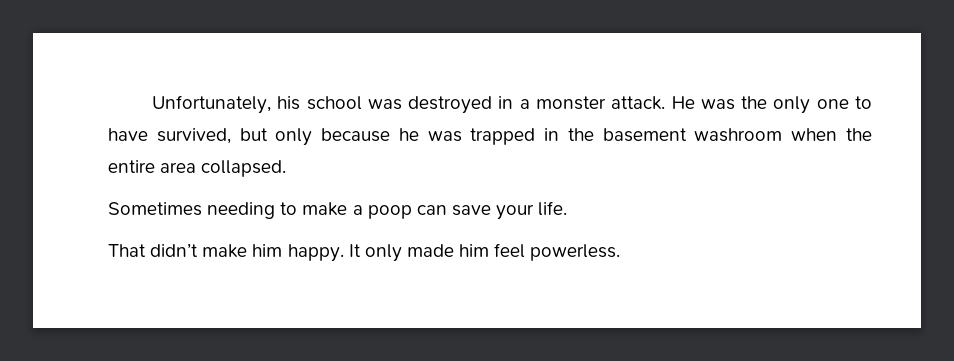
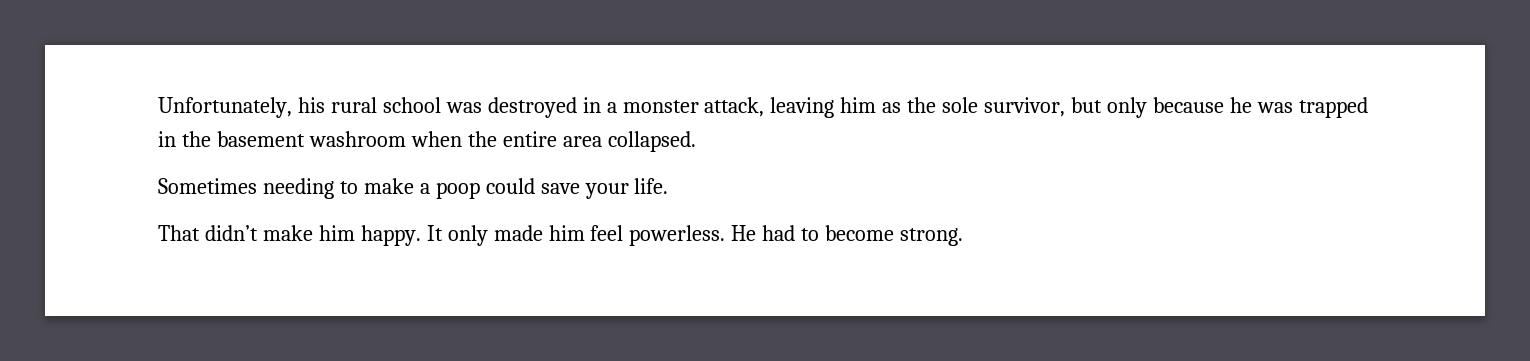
- Unfortunately, his school was destroyed in a monster attack. He was the only one to have survived, but only because he was trapped in the basement washroom when the entire area collapsed.
+ Unfortunately, his rural school was destroyed in a monster attack, leaving him as the sole survivor, but only because he was trapped in the basement washroom when the entire area collapsed.
- Sometimes needing to make a poop can save your life.
+ Sometimes needing to make a poop could save your life.
+ He had to become strong.

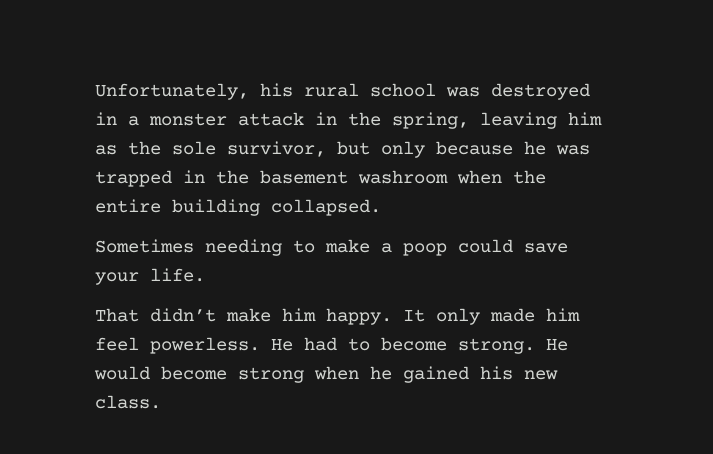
- Unfortunately, his rural school was destroyed in a monster attack, leaving him as the sole survivor, but only because he was trapped in the basement washroom when the entire area collapsed.
+ Unfortunately, his rural school was destroyed in a monster attack in the spring, leaving him as the sole survivor, but only because he was trapped in the basement washroom when the entire building collapsed.
+ He would become strong when he gained his new class.

